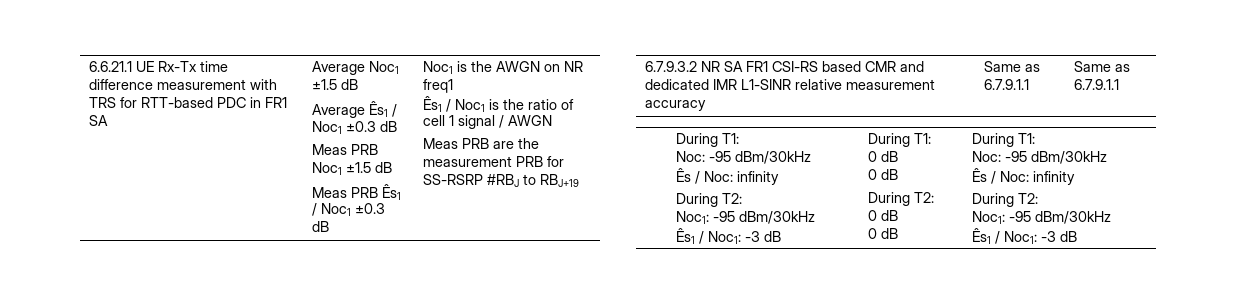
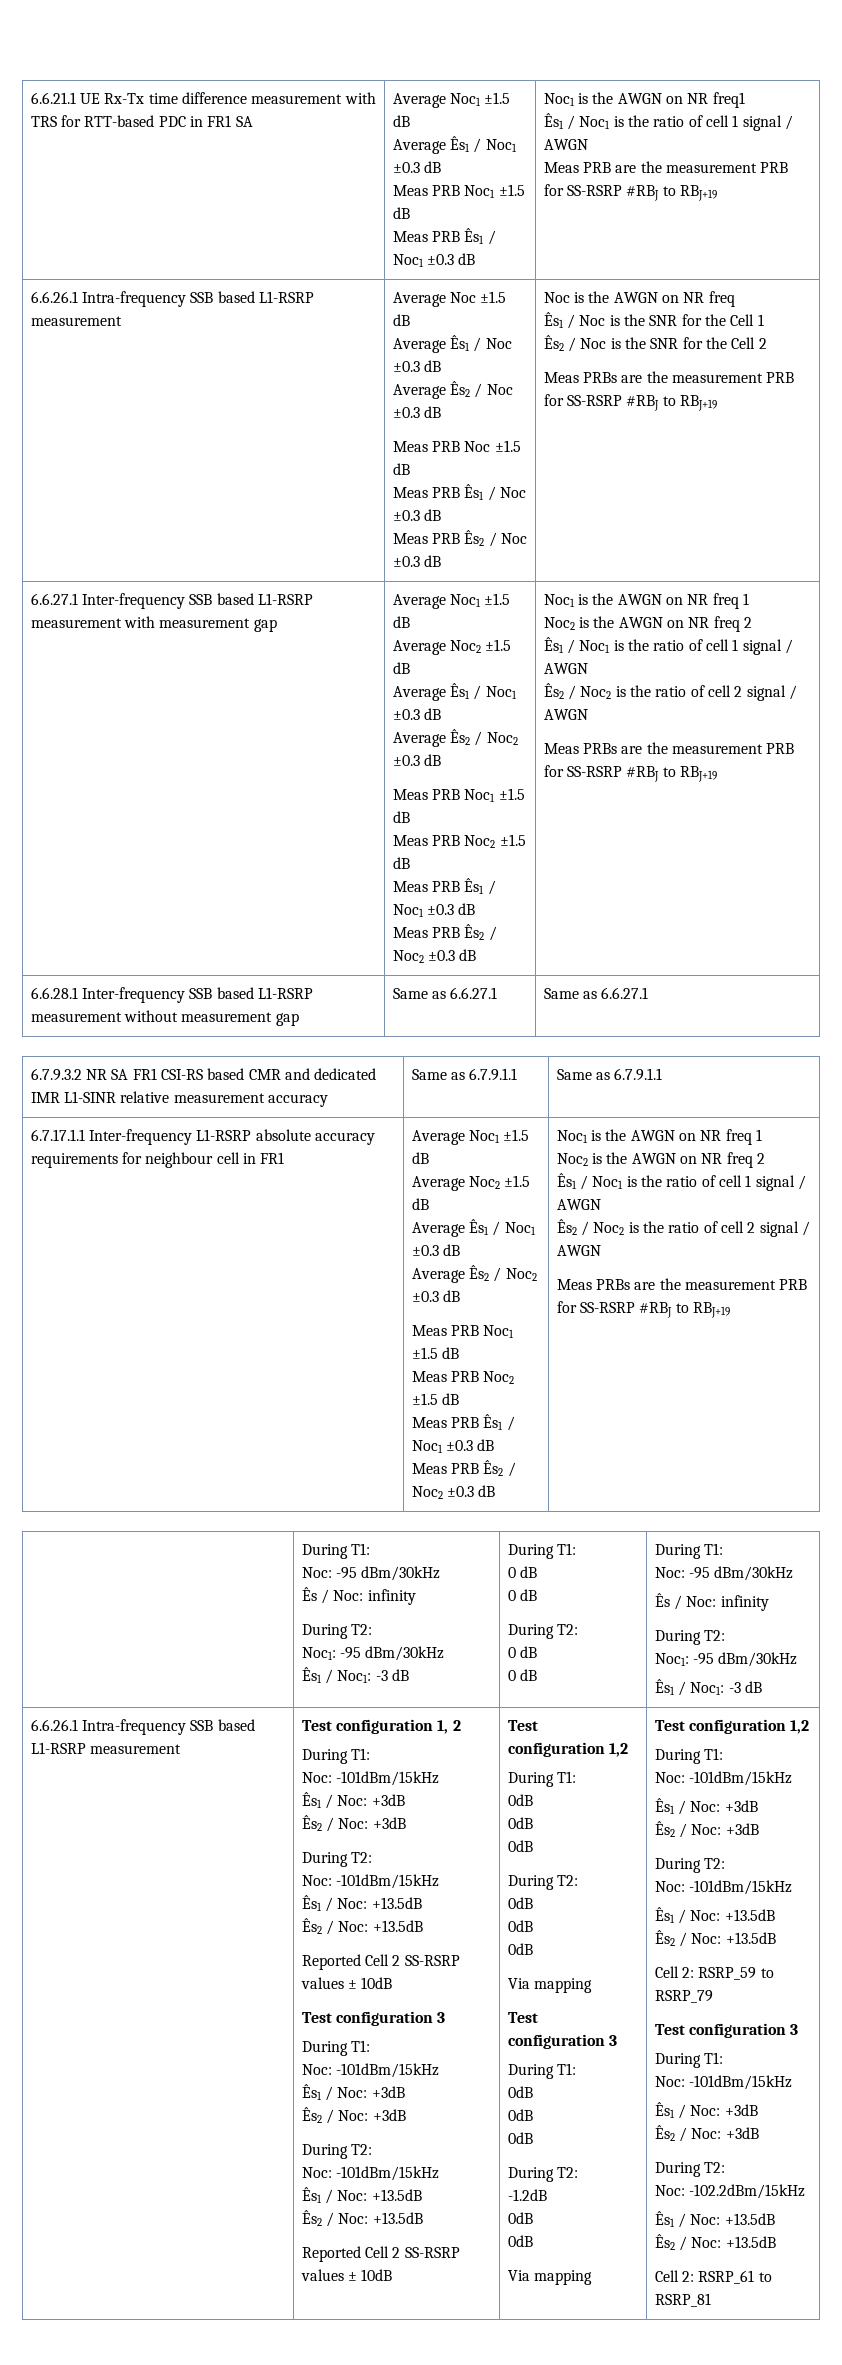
+ 6.6.26.1 Intra-frequency SSB based L1-RSRP measurement | Average Noc ±1.5 dB
+ Average Ês1 / Noc ±0.3 dB
+ Average Ês2 / Noc ±0.3 dB
+ Meas PRB Noc ±1.5 dB
+ Meas PRB Ês1 / Noc ±0.3 dB
+ Meas PRB Ês2 / Noc ±0.3 dB | Noc is the AWGN on NR freq
+ Ês1 / Noc is the SNR for the Cell 1
+ Ês2 / Noc is the SNR for the Cell 2
+ Meas PRBs are the measurement PRB for SS-RSRP #RBJ to RBJ+19
+ 6.6.27.1 Inter-frequency SSB based L1-RSRP measurement with measurement gap | Average Noc1 ±1.5 dB
+ Average Noc2 ±1.5 dB
+ Average Ês1 / Noc1 ±0.3 dB
+ Average Ês2 / Noc2 ±0.3 dB
+ Meas PRB Noc1 ±1.5 dB
+ Meas PRB Noc2 ±1.5 dB
+ Meas PRB Ês1 / Noc1 ±0.3 dB
+ Meas PRB Ês2 / Noc2 ±0.3 dB | Noc1 is the AWGN on NR freq 1
+ Noc2 is the AWGN on NR freq 2
+ Ês1 / Noc1 is the ratio of cell 1 signal / AWGN
+ Ês2 / Noc2 is the ratio of cell 2 signal / AWGN
+ Meas PRBs are the measurement PRB for SS-RSRP #RBJ to RBJ+19
+ 6.6.28.1 Inter-frequency SSB based L1-RSRP measurement without measurement gap | Same as 6.6.27.1 | Same as 6.6.27.1
+ 6.7.17.1.1 Inter-frequency L1-RSRP absolute accuracy requirements for neighbour cell in FR1 | Average Noc1 ±1.5 dB
+ Average Noc2 ±1.5 dB
+ Average Ês1 / Noc1 ±0.3 dB
+ Average Ês2 / Noc2 ±0.3 dB
+ Meas PRB Noc1 ±1.5 dB
+ Meas PRB Noc2 ±1.5 dB
+ Meas PRB Ês1 / Noc1 ±0.3 dB
+ Meas PRB Ês2 / Noc2 ±0.3 dB | Noc1 is the AWGN on NR freq 1
+ Noc2 is the AWGN on NR freq 2
+ Ês1 / Noc1 is the ratio of cell 1 signal / AWGN
+ Ês2 / Noc2 is the ratio of cell 2 signal / AWGN
+ Meas PRBs are the measurement PRB for SS-RSRP #RBJ to RBJ+19
+ 6.6.26.1 Intra-frequency SSB based L1-RSRP measurement | Test configuration 1, 2
+ During T1:
+ Noc: -101dBm/15kHz
+ Ês1 / Noc: +3dB
+ Ês2 / Noc: +3dB
+ During T2:
+ Noc: -101dBm/15kHz
+ Ês1 / Noc: +13.5dB
+ Ês2 / Noc: +13.5dB
+ Reported Cell 2 SS-RSRP values ± 10dB
+ Test configuration 3
+ During T1:
+ Noc: -101dBm/15kHz
+ Ês1 / Noc: +3dB
+ Ês2 / Noc: +3dB
+ During T2:
+ Noc: -101dBm/15kHz
+ Ês1 / Noc: +13.5dB
+ Ês2 / Noc: +13.5dB
+ Reported Cell 2 SS-RSRP values ± 10dB | Test configuration 1,2
+ During T1:
+ 0dB
+ 0dB
+ 0dB
+ During T2:
+ 0dB
+ 0dB
+ 0dB
+ Via mapping
+ Test configuration 3
+ During T1:
+ 0dB
+ 0dB
+ 0dB
+ During T2:
+ -1.2dB
+ 0dB
+ 0dB
+ Via mapping | Test configuration 1,2
+ During T1:
+ Noc: -101dBm/15kHz
+ Ês1 / Noc: +3dB
+ Ês2 / Noc: +3dB
+ During T2:
+ Noc: -101dBm/15kHz
+ Ês1 / Noc: +13.5dB
+ Ês2 / Noc: +13.5dB
+ Cell 2: RSRP_59 to RSRP_79
+ Test configuration 3
+ During T1:
+ Noc: -101dBm/15kHz
+ Ês1 / Noc: +3dB
+ Ês2 / Noc: +3dB
+ During T2:
+ Noc: -102.2dBm/15kHz
+ Ês1 / Noc: +13.5dB
+ Ês2 / Noc: +13.5dB
+ Cell 2: RSRP_61 to RSRP_81

